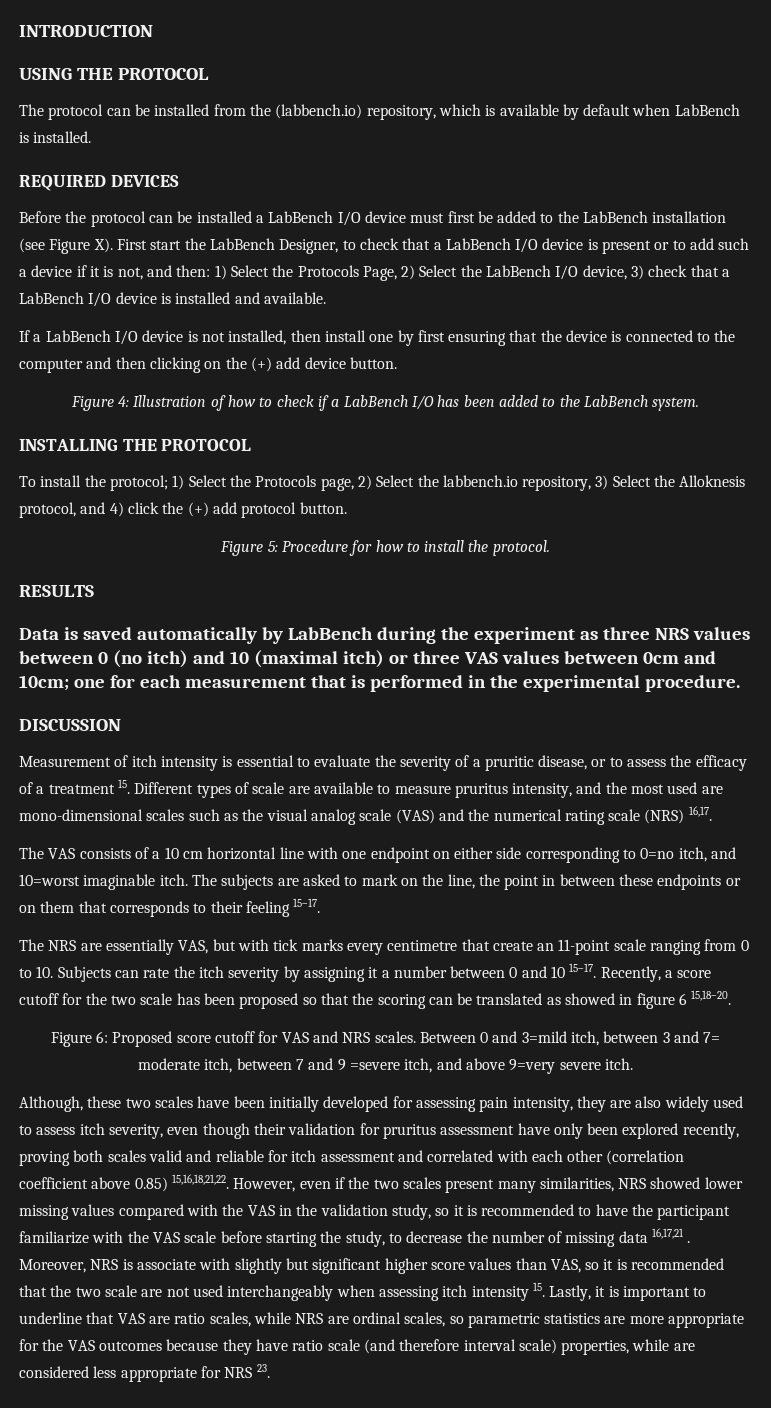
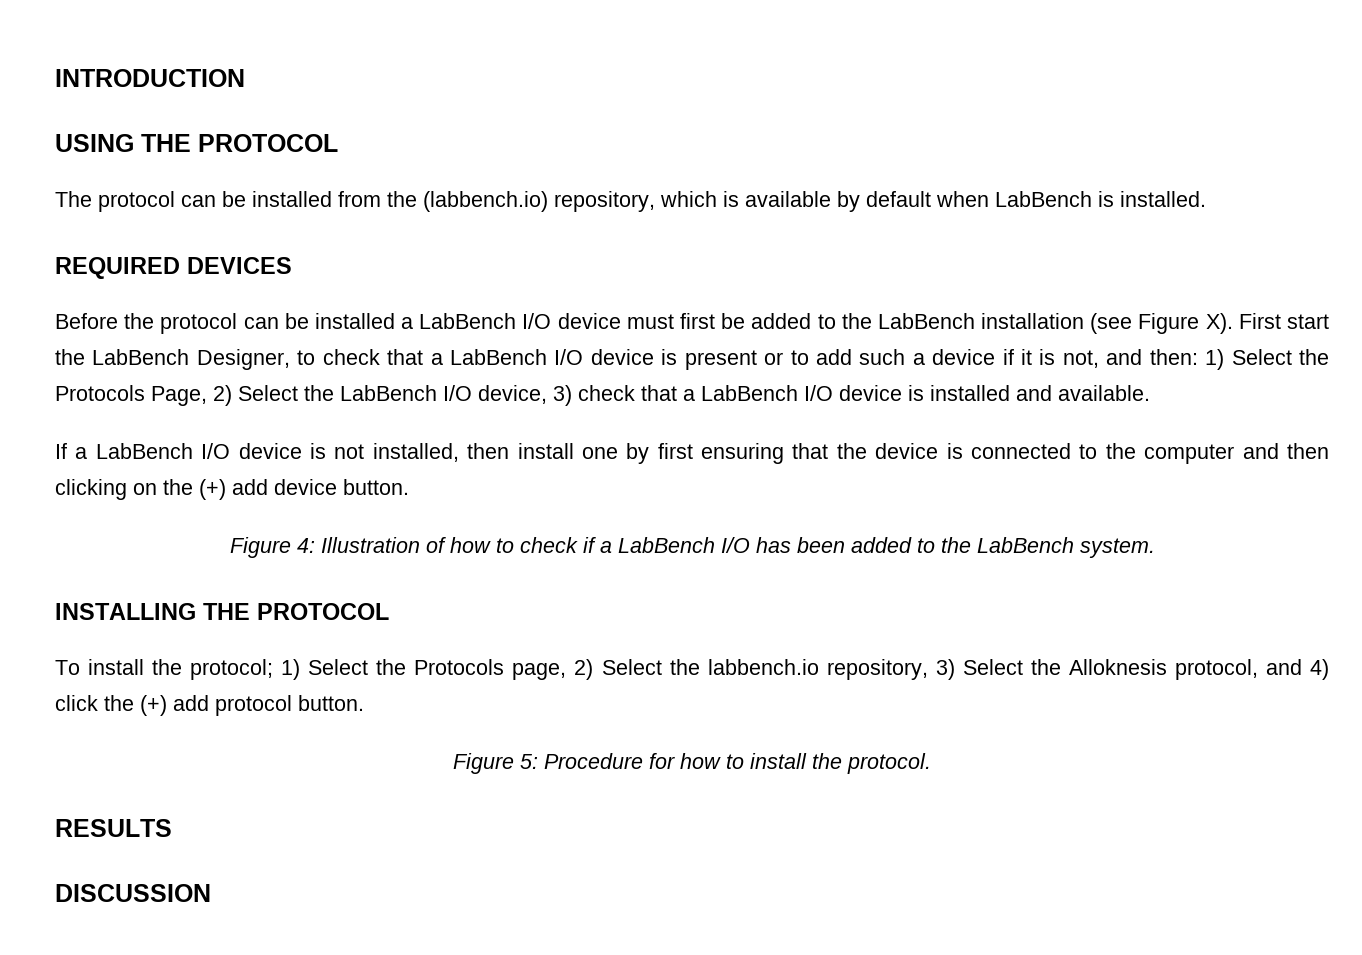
- Data is saved automatically by LabBench during the experiment as three NRS values between 0 (no itch) and 10 (maximal itch) or three VAS values between 0cm and 10cm; one for each measurement that is performed in the experimental procedure.
  DISCUSSION
- Measurement of itch intensity is essential to evaluate the severity of a pruritic disease, or to assess the efficacy of a treatment 15. Different types of scale are available to measure pruritus intensity, and the most used are mono-dimensional scales such as the visual analog scale (VAS) and the numerical rating scale (NRS) 16,17.
- The VAS consists of a 10 cm horizontal line with one endpoint on either side corresponding to 0=no itch, and 10=worst imaginable itch. The subjects are asked to mark on the line, the point in between these endpoints or on them that corresponds to their feeling 15–17.
- The NRS are essentially VAS, but with tick marks every centimetre that create an 11-point scale ranging from 0 to 10. Subjects can rate the itch severity by assigning it a number between 0 and 10 15–17. Recently, a score cutoff for the two scale has been proposed so that the scoring can be translated as showed in figure 6 15,18–20.
- Figure 6: Proposed score cutoff for VAS and NRS scales. Between 0 and 3=mild itch, between 3 and 7= moderate itch, between 7 and 9 =severe itch, and above 9=very severe itch.
- Although, these two scales have been initially developed for assessing pain intensity, they are also widely used to assess itch severity, even though their validation for pruritus assessment have only been explored recently, proving both scales valid and reliable for itch assessment and correlated with each other (correlation coefficient above 0.85) 15,16,18,21,22. However, even if the two scales present many similarities, NRS showed lower missing values compared with the VAS in the validation study, so it is recommended to have the participant familiarize with the VAS scale before starting the study, to decrease the number of missing data 16,17,21 . Moreover, NRS is associate with slightly but significant higher score values than VAS, so it is recommended that the two scale are not used interchangeably when assessing itch intensity 15. Lastly, it is important to underline that VAS are ratio scales, while NRS are ordinal scales, so parametric statistics are more appropriate for the VAS outcomes because they have ratio scale (and therefore interval scale) properties, while are considered less appropriate for NRS 23.

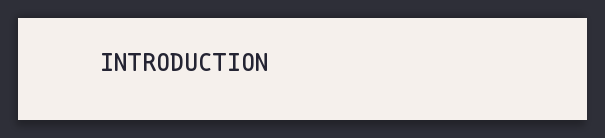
- USING THE PROTOCOL
- The protocol can be installed from the (labbench.io) repository, which is available by default when LabBench is installed.
- REQUIRED DEVICES
- Before the protocol can be installed a LabBench I/O device must first be added to the LabBench installation (see Figure X). First start the LabBench Designer, to check that a LabBench I/O device is present or to add such a device if it is not, and then: 1) Select the Protocols Page, 2) Select the LabBench I/O device, 3) check that a LabBench I/O device is installed and available.
- If a LabBench I/O device is not installed, then install one by first ensuring that the device is connected to the computer and then clicking on the (+) add device button.
- Figure 4: Illustration of how to check if a LabBench I/O has been added to the LabBench system.
- INSTALLING THE PROTOCOL
- To install the protocol; 1) Select the Protocols page, 2) Select the labbench.io repository, 3) Select the Alloknesis protocol, and 4) click the (+) add protocol button.
- Figure 5: Procedure for how to install the protocol.
- RESULTS
- DISCUSSION

